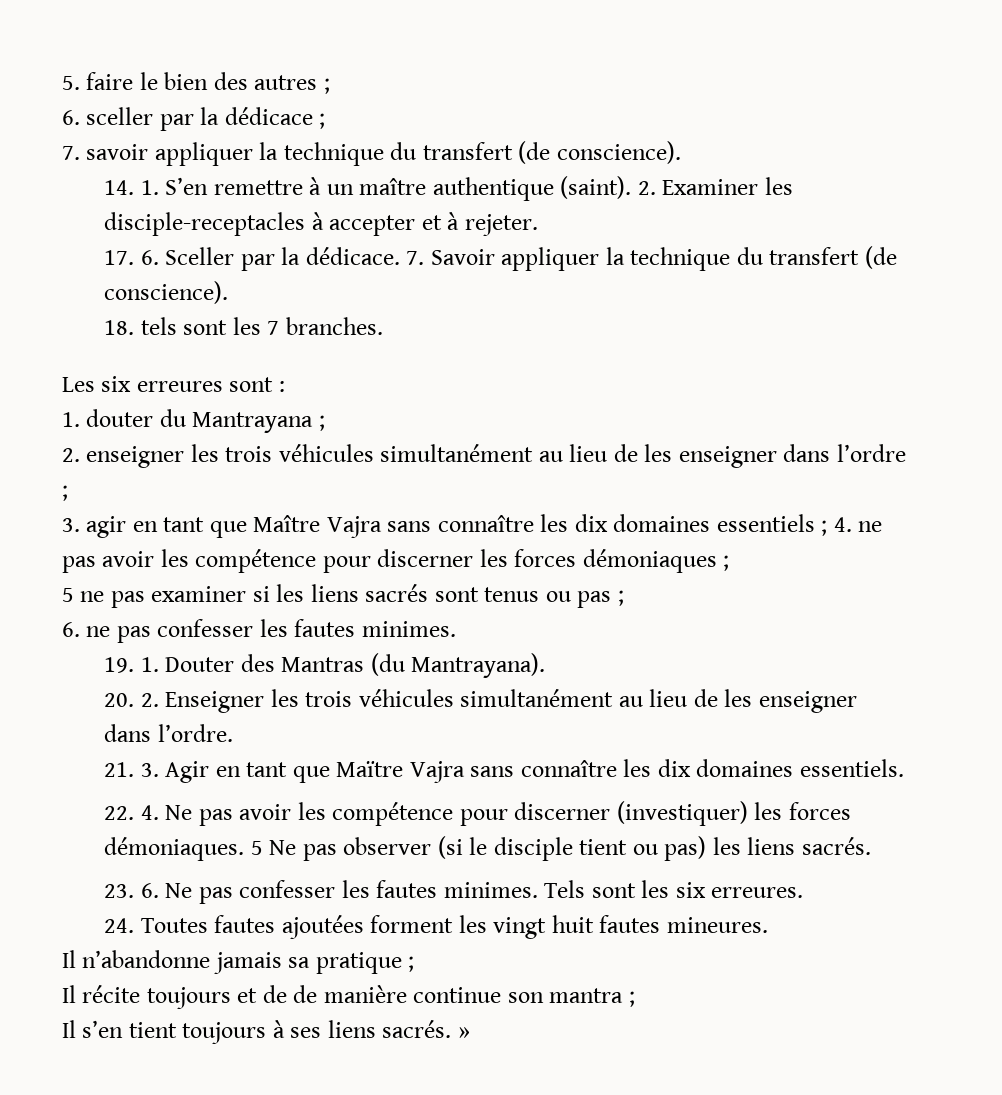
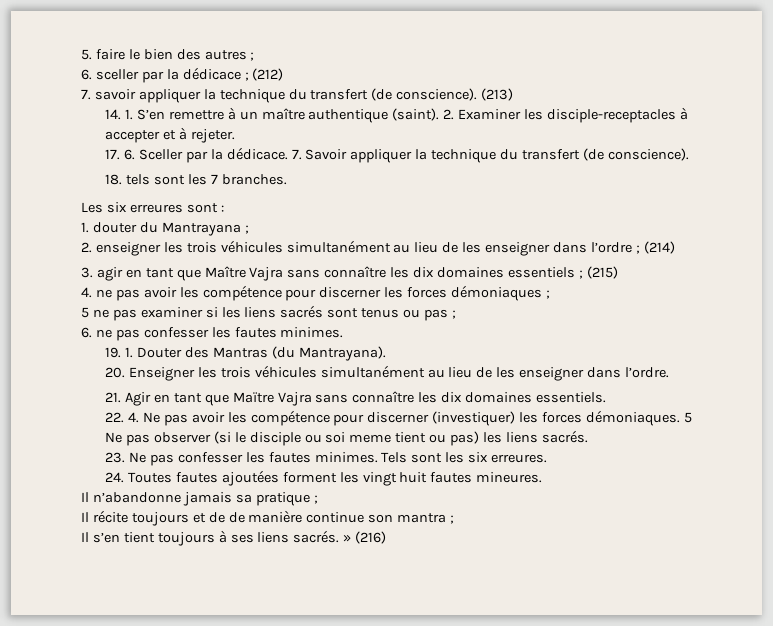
- 6. sceller par la dédicace ;
+ 6. sceller par la dédicace ; (212)
+ (213)
- 2. enseigner les trois véhicules simultanément au lieu de les enseigner dans l’ordre ;
+ 2. enseigner les trois véhicules simultanément au lieu de les enseigner dans l’ordre ; (214)
- 3. agir en tant que Maître Vajra sans connaître les dix domaines essentiels ; 4. ne pas avoir les compétence pour discerner les forces démoniaques ;
+ 3. agir en tant que Maître Vajra sans connaître les dix domaines essentiels ; (215)
+ 4. ne pas avoir les compétence pour discerner les forces démoniaques ;
- 20. 2. Enseigner les trois véhicules simultanément au lieu de les enseigner dans l’ordre.
+ 20. Enseigner les trois véhicules simultanément au lieu de les enseigner dans l’ordre.
- 21. 3. Agir en tant que Maïtre Vajra sans connaître les dix domaines essentiels.
+ 21. Agir en tant que Maïtre Vajra sans connaître les dix domaines essentiels.
- 5 Ne pas observer (si le disciple tient ou pas) les liens sacrés.
+ 5 Ne pas observer (si le disciple ou soi meme tient ou pas) les liens sacrés.
- 23. 6. Ne pas confesser les fautes minimes.
+ 23. Ne pas confesser les fautes minimes.
- Il s’en tient toujours à ses liens sacrés. »
+ Il s’en tient toujours à ses liens sacrés. » (216)

